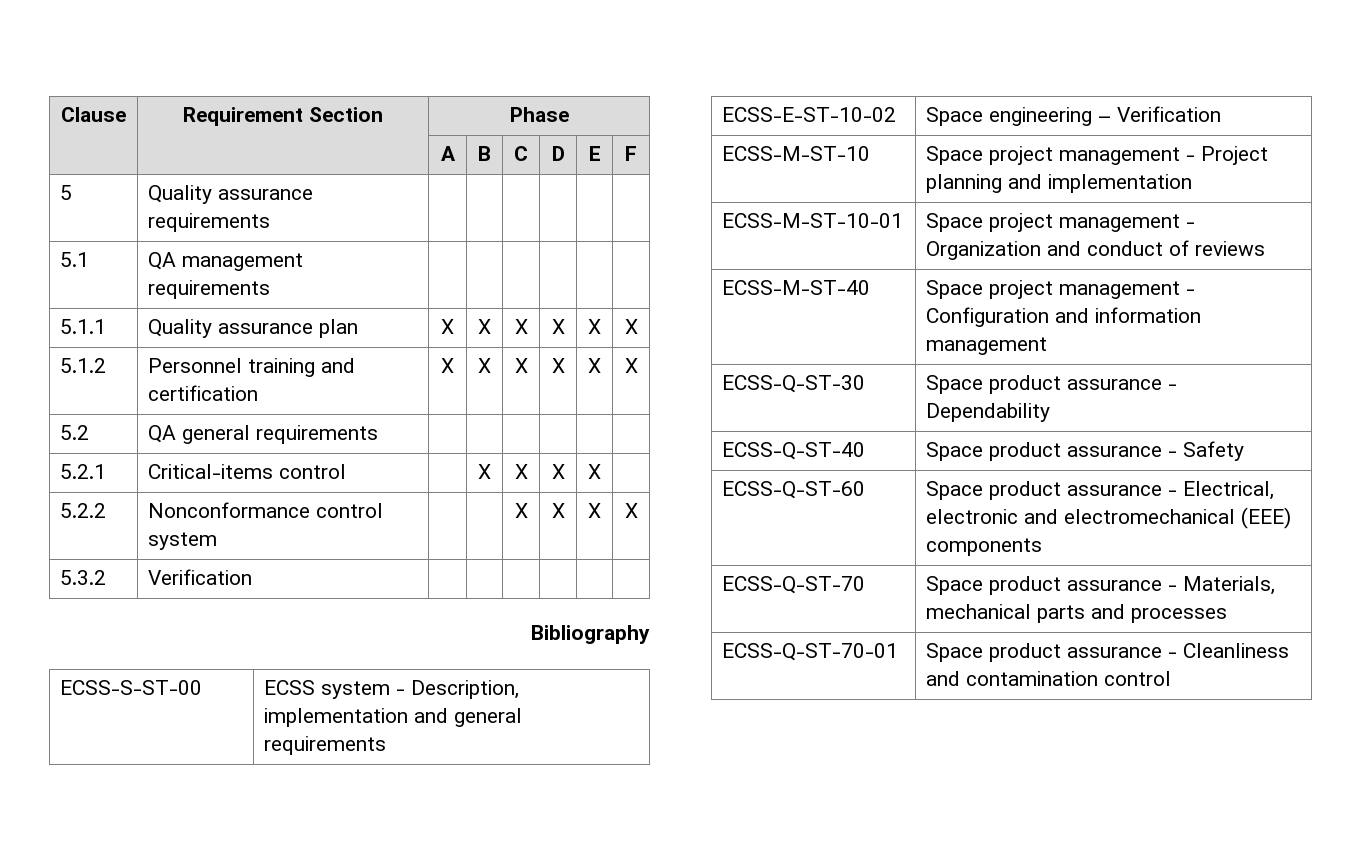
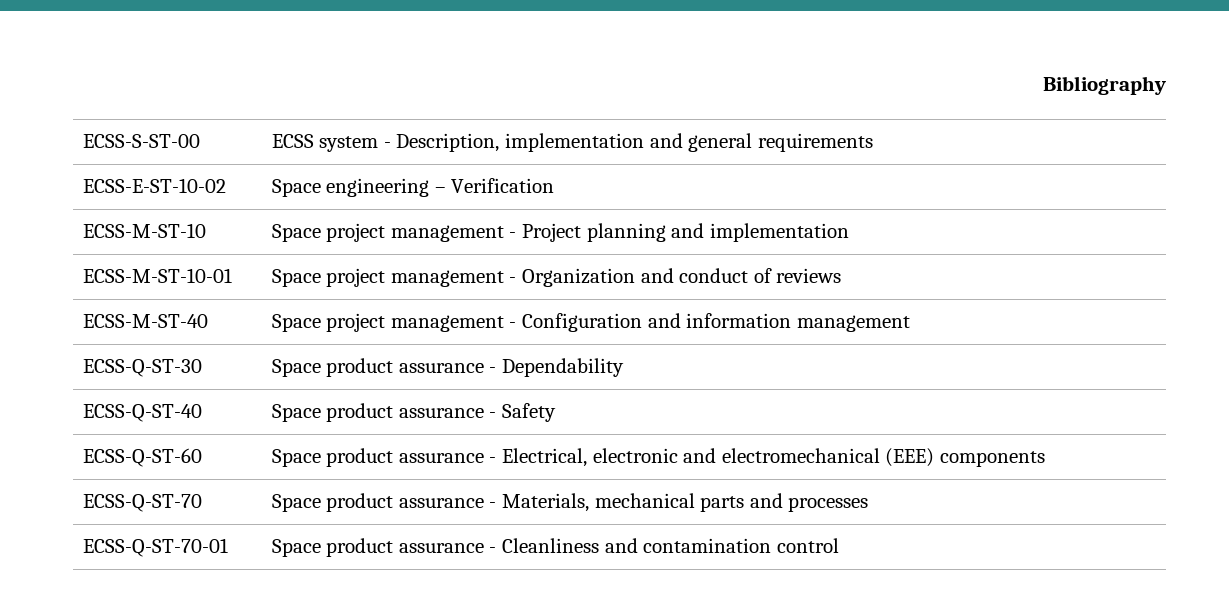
- Clause | Requirement Section | Phase
- | | A | B | C | D | E | F
- 5 | Quality assurance requirements | | | | | |
- 5.1 | QA management requirements | | | | | |
- 5.1.1 | Quality assurance plan | X | X | X | X | X | X
- 5.1.2 | Personnel training and certification | X | X | X | X | X | X
- 5.2 | QA general requirements | | | | | |
- 5.2.1 | Critical-items control | | X | X | X | X |
- 5.2.2 | Nonconformance control system | | | X | X | X | X
- 5.3.2 | Verification | | | | | |

